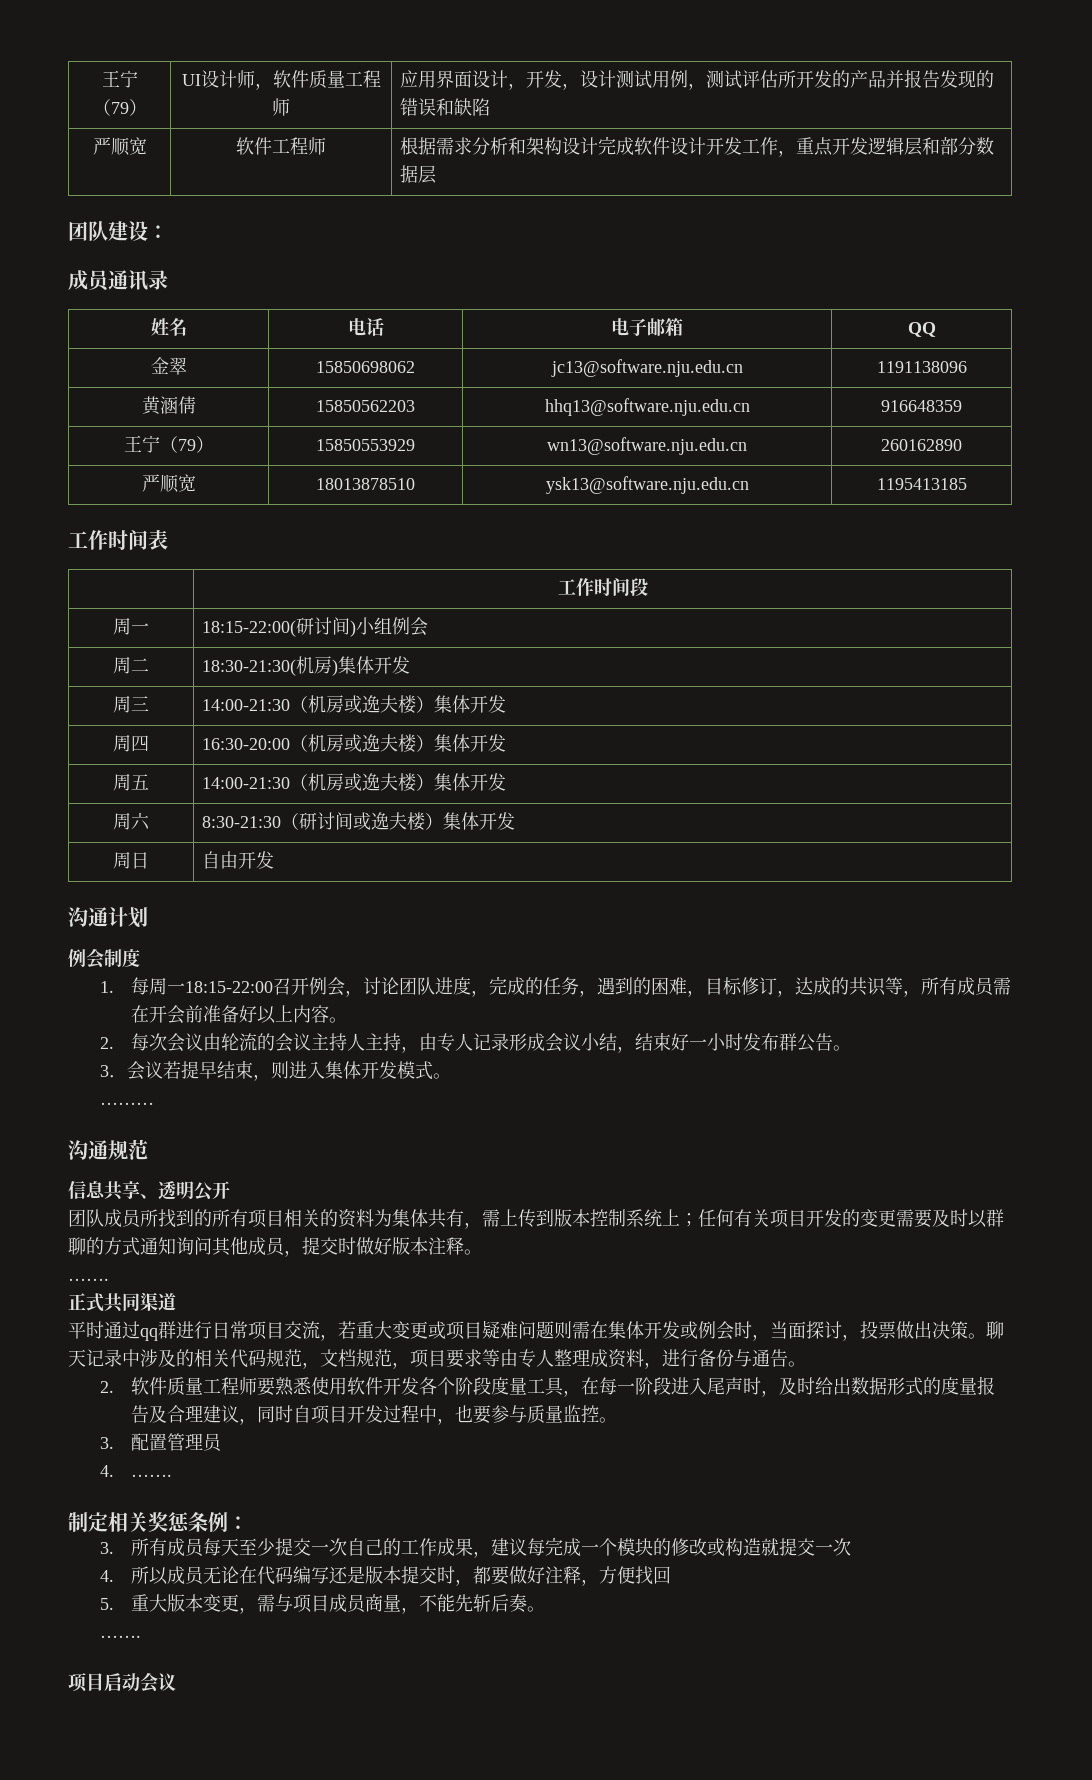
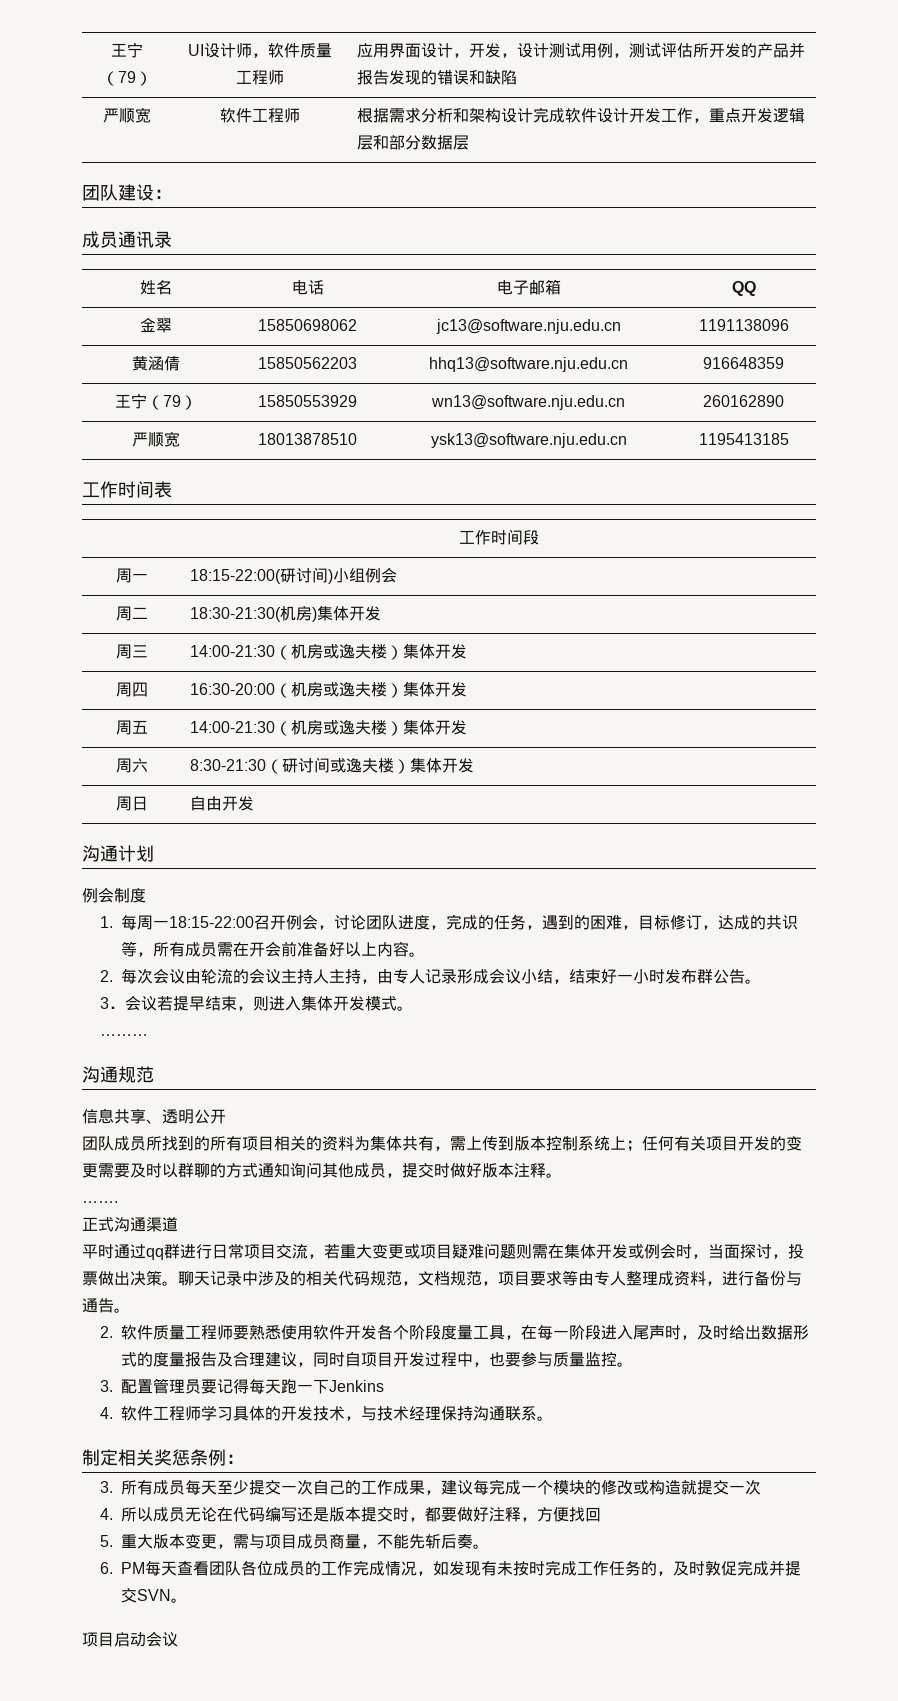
- 正式共同渠道
+ 正式沟通渠道
- 3.配置管理员
- 4. …….
+ 3.配置管理员要记得每天跑一下Jenkins
+ 4.软件工程师学习具体的开发技术，与技术经理保持沟通联系。
  5.重大版本变更，需与项目成员商量，不能先斩后奏。
- …….
+ 6. PM每天查看团队各位成员的工作完成情况，如发现有未按时完成工作任务的，及时敦促完成并提交SVN。

